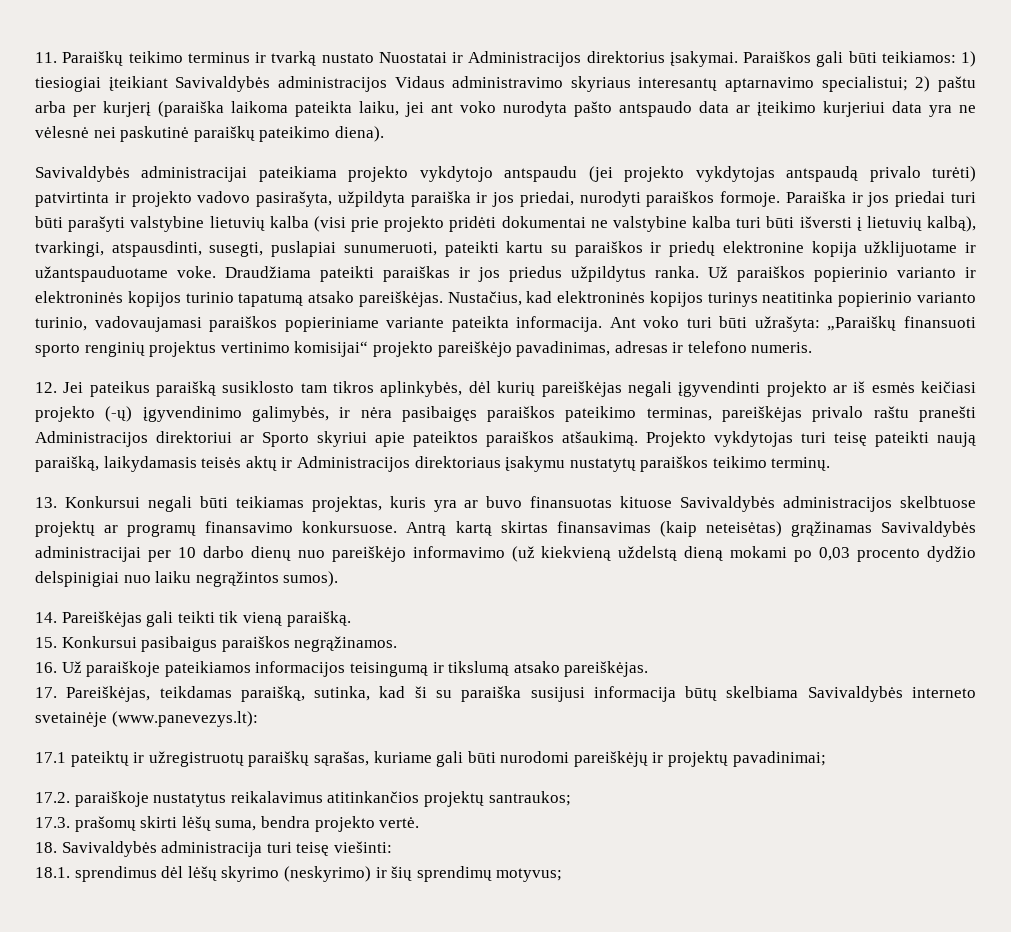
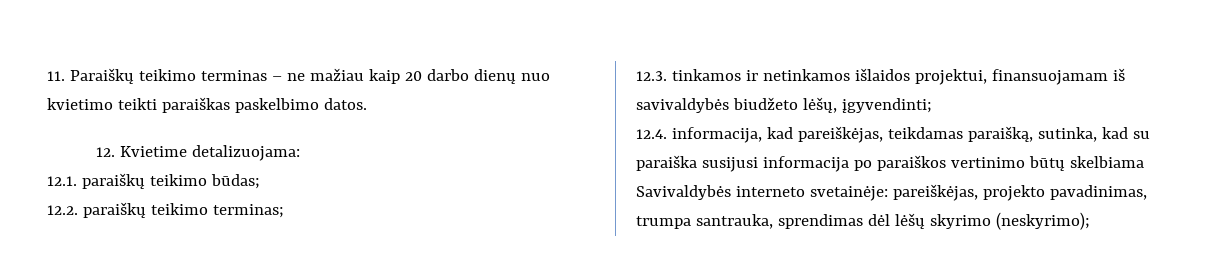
- 11. Paraiškų teikimo terminus ir tvarką nustato Nuostatai ir Administracijos direktorius įsakymai. Paraiškos gali būti teikiamos: 1) tiesiogiai įteikiant Savivaldybės administracijos Vidaus administravimo skyriaus interesantų aptarnavimo specialistui; 2) paštu arba per kurjerį (paraiška laikoma pateikta laiku, jei ant voko nurodyta pašto antspaudo data ar įteikimo kurjeriui data yra ne vėlesnė nei paskutinė paraiškų pateikimo diena).
- Savivaldybės administracijai pateikiama projekto vykdytojo antspaudu (jei projekto vykdytojas antspaudą privalo turėti) patvirtinta ir projekto vadovo pasirašyta, užpildyta paraiška ir jos priedai, nurodyti paraiškos formoje. Paraiška ir jos priedai turi būti parašyti valstybine lietuvių kalba (visi prie projekto pridėti dokumentai ne valstybine kalba turi būti išversti į lietuvių kalbą), tvarkingi, atspausdinti, susegti, puslapiai sunumeruoti, pateikti kartu su paraiškos ir priedų elektronine kopija užklijuotame ir užantspauduotame voke. Draudžiama pateikti paraiškas ir jos priedus užpildytus ranka. Už paraiškos popierinio varianto ir elektroninės kopijos turinio tapatumą atsako pareiškėjas. Nustačius, kad elektroninės kopijos turinys neatitinka popierinio varianto turinio, vadovaujamasi paraiškos popieriniame variante pateikta informacija. Ant voko turi būti užrašyta: „Paraiškų finansuoti sporto renginių projektus vertinimo komisijai“ projekto pareiškėjo pavadinimas, adresas ir telefono numeris.
- 12. Jei pateikus paraišką susiklosto tam tikros aplinkybės, dėl kurių pareiškėjas negali įgyvendinti projekto ar iš esmės keičiasi projekto (-ų) įgyvendinimo galimybės, ir nėra pasibaigęs paraiškos pateikimo terminas, pareiškėjas privalo raštu pranešti Administracijos direktoriui ar Sporto skyriui apie pateiktos paraiškos atšaukimą. Projekto vykdytojas turi teisę pateikti naują paraišką, laikydamasis teisės aktų ir Administracijos direktoriaus įsakymu nustatytų paraiškos teikimo terminų.
- 13. Konkursui negali būti teikiamas projektas, kuris yra ar buvo finansuotas kituose Savivaldybės administracijos skelbtuose projektų ar programų finansavimo konkursuose. Antrą kartą skirtas finansavimas (kaip neteisėtas) grąžinamas Savivaldybės administracijai per 10 darbo dienų nuo pareiškėjo informavimo (už kiekvieną uždelstą dieną mokami po 0,03 procento dydžio delspinigiai nuo laiku negrąžintos sumos).
- 14. Pareiškėjas gali teikti tik vieną paraišką.
- 15. Konkursui pasibaigus paraiškos negrąžinamos.
- 16. Už paraiškoje pateikiamos informacijos teisingumą ir tikslumą atsako pareiškėjas.
- 17. Pareiškėjas, teikdamas paraišką, sutinka, kad ši su paraiška susijusi informacija būtų skelbiama Savivaldybės interneto svetainėje (www.panevezys.lt):
- 17.1 pateiktų ir užregistruotų paraiškų sąrašas, kuriame gali būti nurodomi pareiškėjų ir projektų pavadinimai;
- 17.2. paraiškoje nustatytus reikalavimus atitinkančios projektų santraukos;
- 17.3. prašomų skirti lėšų suma, bendra projekto vertė.
- 18. Savivaldybės administracija turi teisę viešinti:
- 18.1. sprendimus dėl lėšų skyrimo (neskyrimo) ir šių sprendimų motyvus;
+ 11. Paraiškų teikimo terminas – ne mažiau kaip 20 darbo dienų nuo kvietimo teikti paraiškas paskelbimo datos.
+ 12. Kvietime detalizuojama:
+ 12.1. paraiškų teikimo būdas;
+ 12.2. paraiškų teikimo terminas;
+ 12.3. tinkamos ir netinkamos išlaidos projektui, finansuojamam iš savivaldybės biudžeto lėšų, įgyvendinti;
+ 12.4. informacija, kad pareiškėjas, teikdamas paraišką, sutinka, kad su paraiška susijusi informacija po paraiškos vertinimo būtų skelbiama Savivaldybės interneto svetainėje: pareiškėjas, projekto pavadinimas, trumpa santrauka, sprendimas dėl lėšų skyrimo (neskyrimo);

